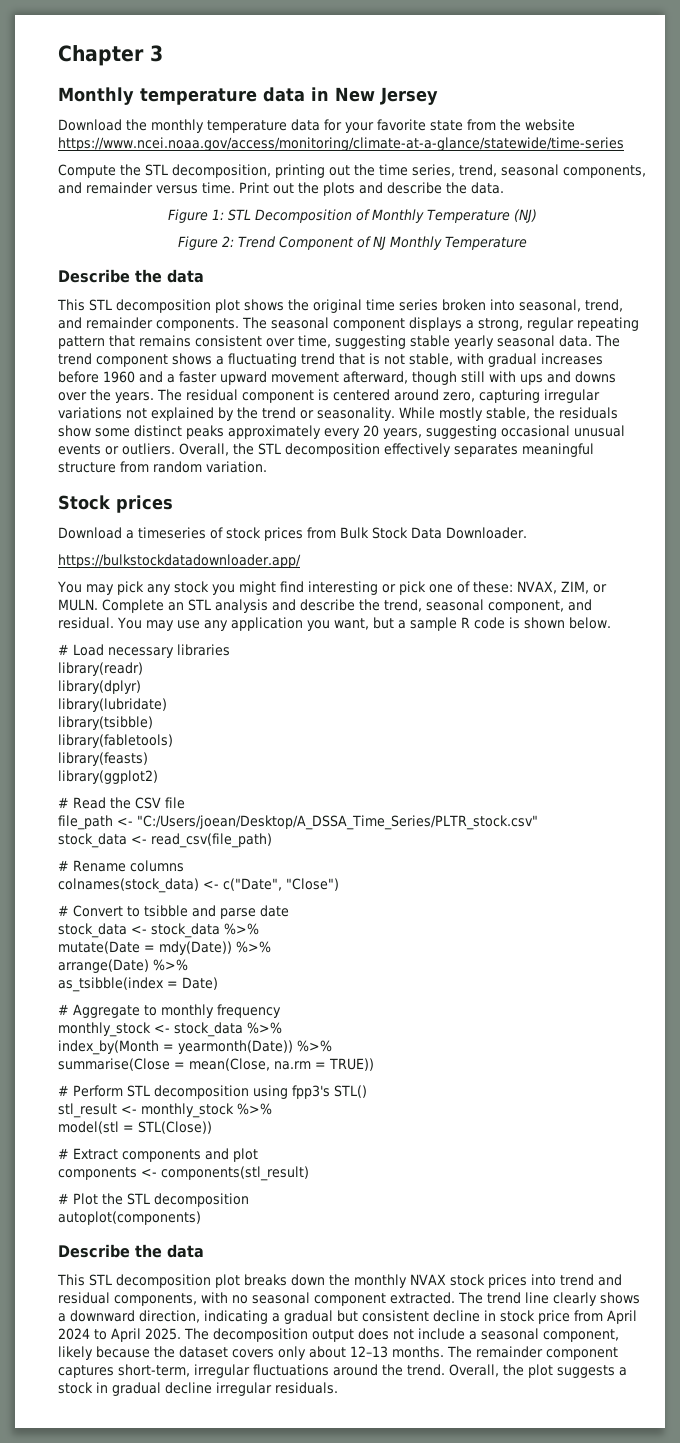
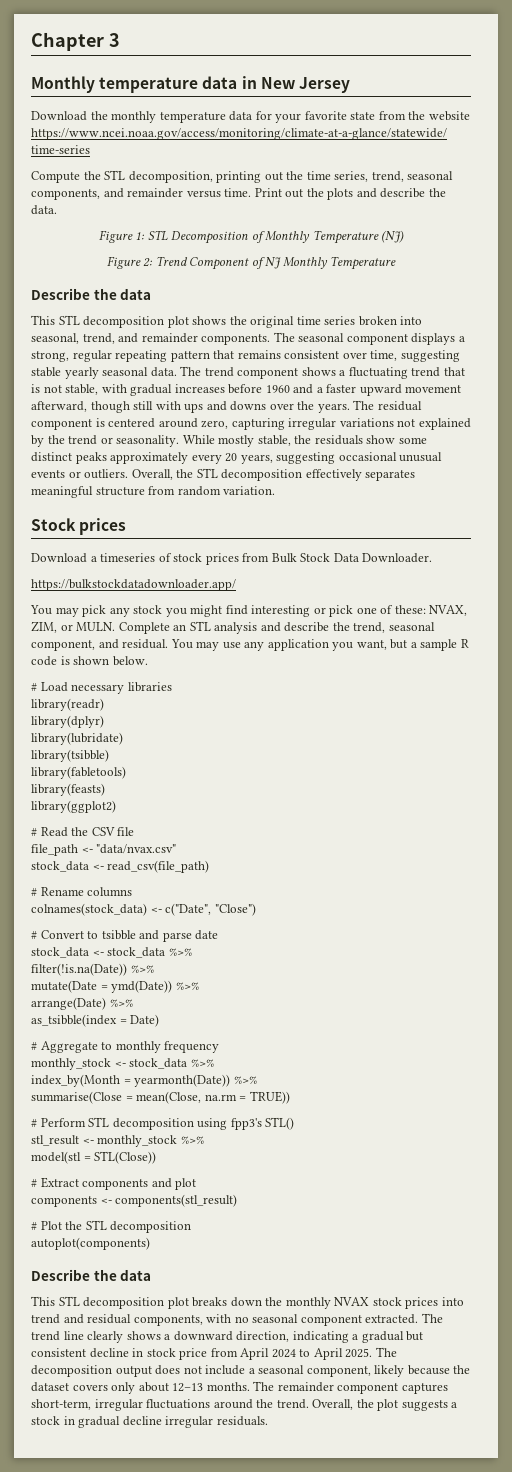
- file_path <- "C:/Users/joean/Desktop/A_DSSA_Time_Series/PLTR_stock.csv"
+ file_path <- "data/nvax.csv"
+ filter(!is.na(Date)) %>%
- mutate(Date = mdy(Date)) %>%
+ mutate(Date = ymd(Date)) %>%

